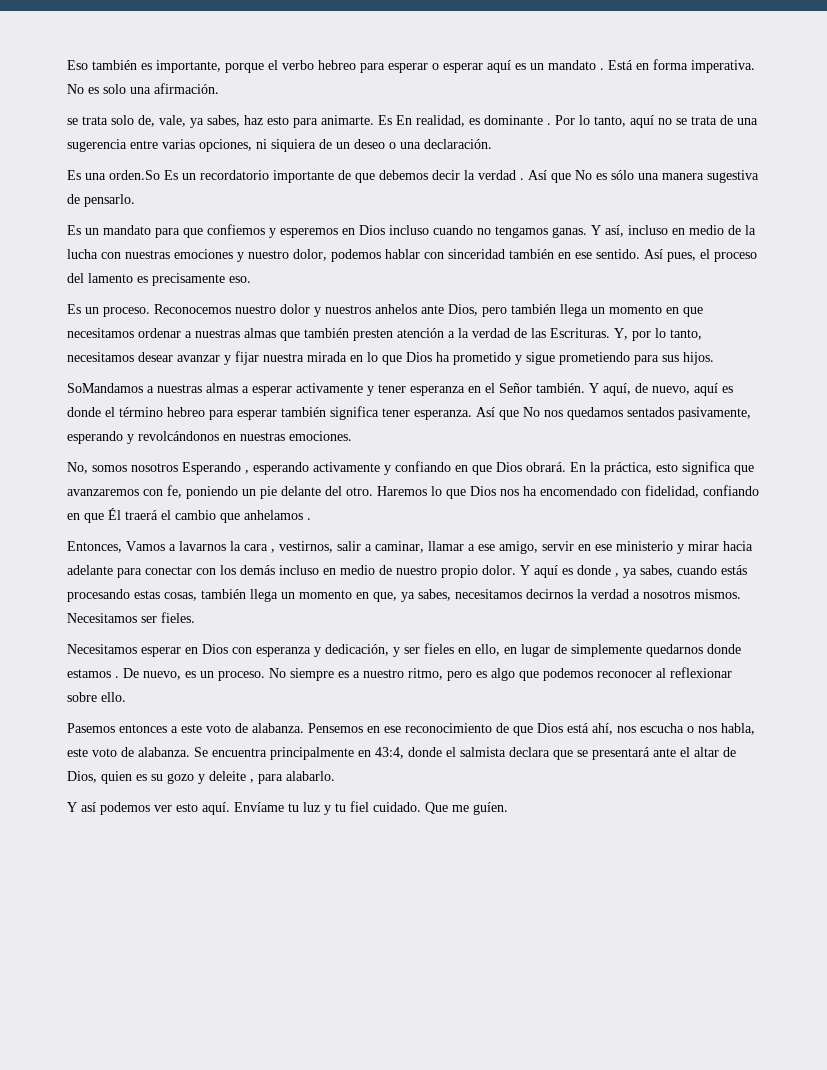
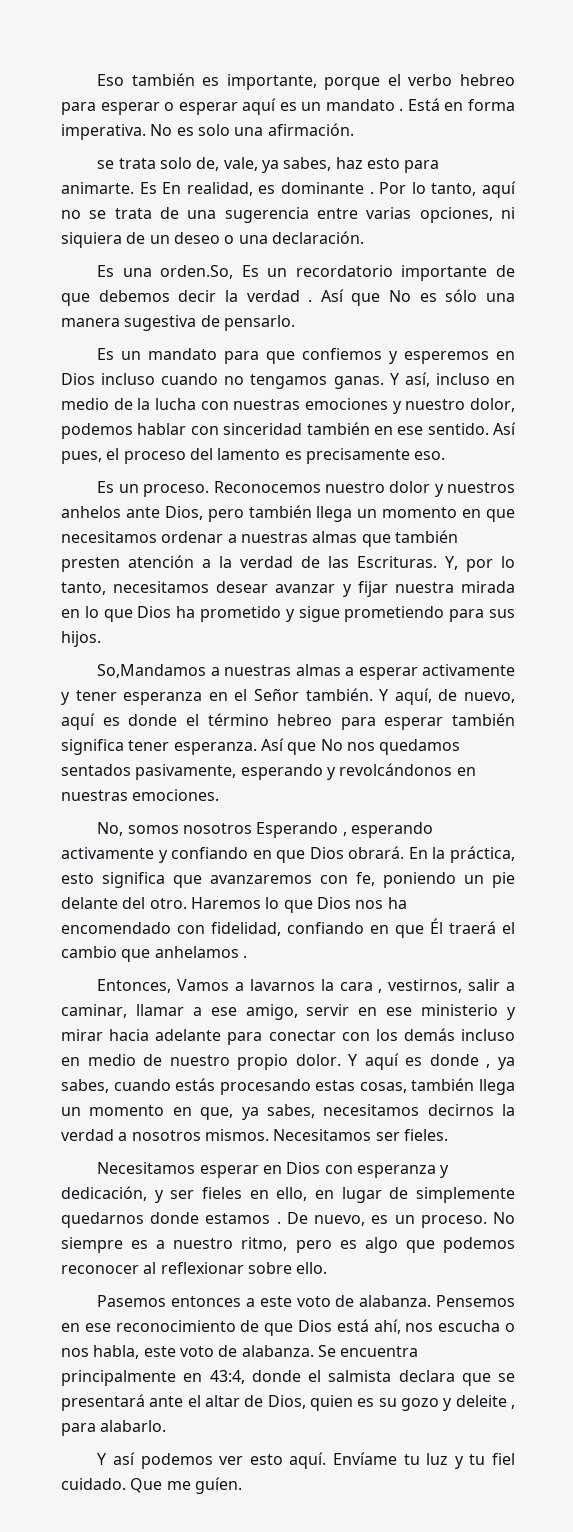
- Es una orden.So Es un recordatorio importante de que debemos decir la verdad .
+ Es una orden.So, Es un recordatorio importante de que debemos decir la verdad .
- SoMandamos a nuestras almas a esperar activamente y tener esperanza en el Señor también.
+ So,Mandamos a nuestras almas a esperar activamente y tener esperanza en el Señor también.

